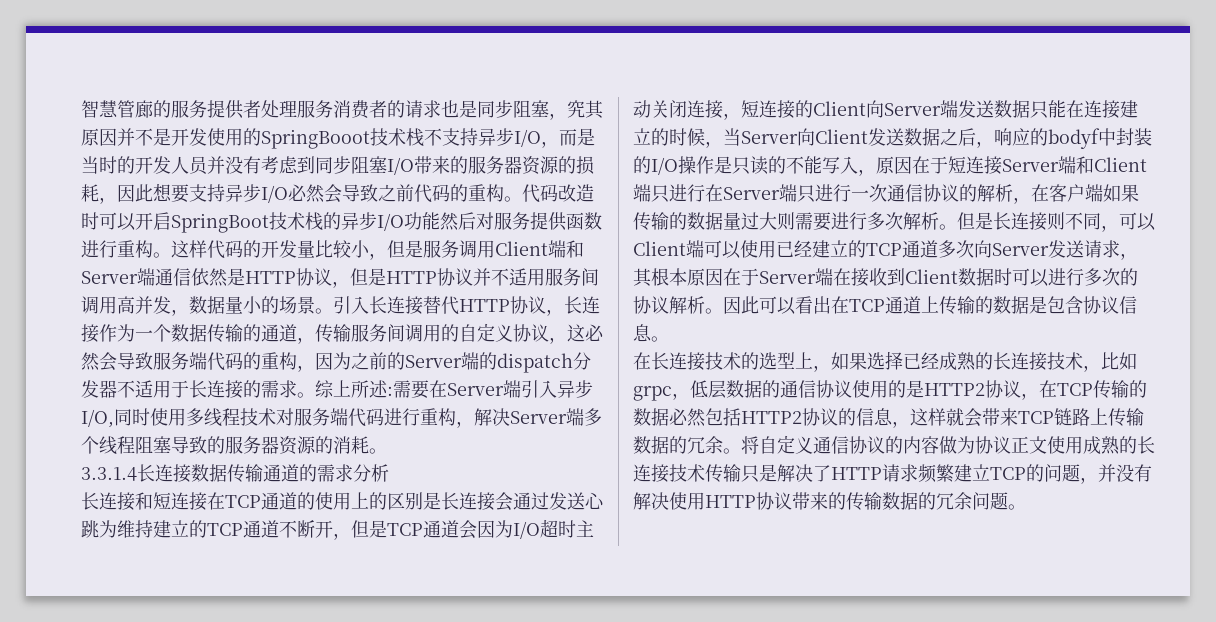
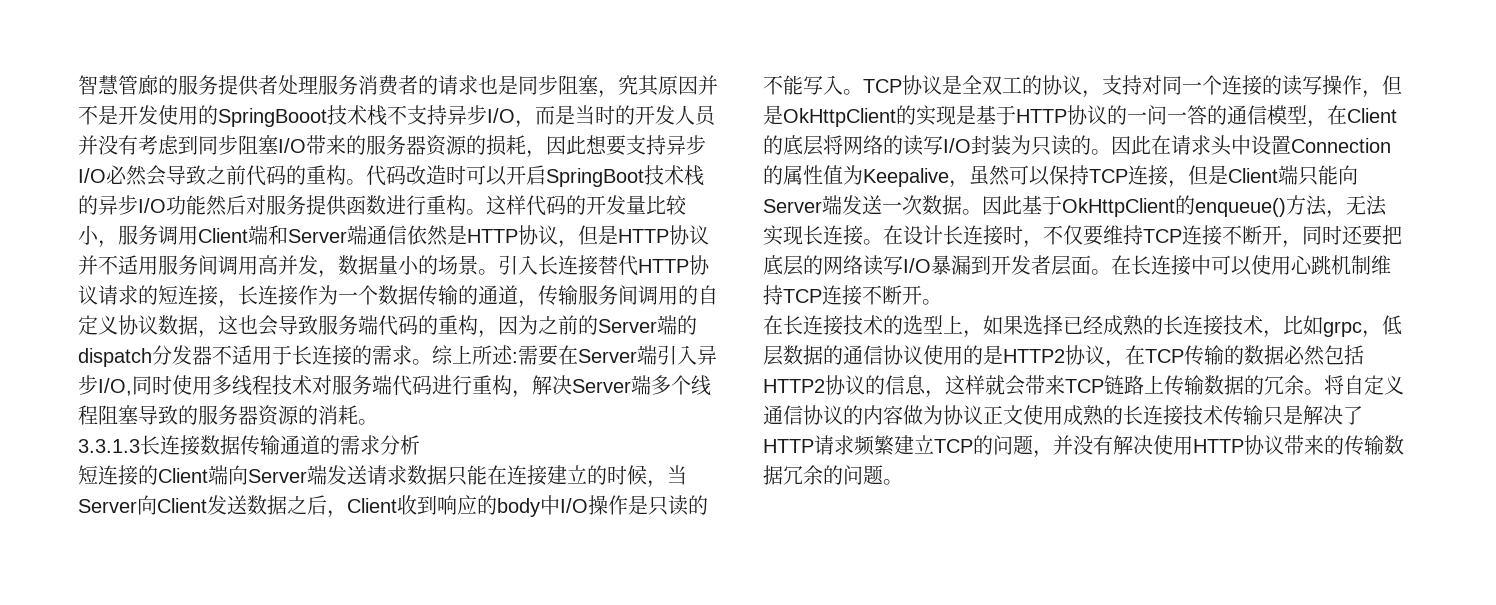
- 这样代码的开发量比较小，但是服务调用Client端和Server端通信依然是HTTP协议，但是HTTP协议并不适用服务间调用高并发，数据量小的场景。
+ 这样代码的开发量比较小，服务调用Client端和Server端通信依然是HTTP协议，但是HTTP协议并不适用服务间调用高并发，数据量小的场景。
- 引入长连接替代HTTP协议，长连接作为一个数据传输的通道，传输服务间调用的自定义协议，这必然会导致服务端代码的重构，因为之前的Server端的dispatch分发器不适用于长连接的需求。
+ 引入长连接替代HTTP协议请求的短连接，长连接作为一个数据传输的通道，传输服务间调用的自定义协议数据，这也会导致服务端代码的重构，因为之前的Server端的dispatch分发器不适用于长连接的需求。
- 3.3.1.4长连接数据传输通道的需求分析
+ 3.3.1.3长连接数据传输通道的需求分析
- 长连接和短连接在TCP通道的使用上的区别是长连接会通过发送心跳为维持建立的TCP通道不断开，但是TCP通道会因为I/O超时主动关闭连接，短连接的Client向Server端发送数据只能在连接建立的时候，当Server向Client发送数据之后，响应的bodyf中封装的I/O操作是只读的不能写入，原因在于短连接Server端和Client端只进行在Server端只进行一次通信协议的解析，在客户端如果传输的数据量过大则需要进行多次解析。但是长连接则不同，可以Client端可以使用已经建立的TCP通道多次向Server发送请求，其根本原因在于Server端在接收到Client数据时可以进行多次的协议解析。因此可以看出在TCP通道上传输的数据是包含协议信息。
+ 短连接的Client端向Server端发送请求数据只能在连接建立的时候，当Server向Client发送数据之后，Client收到响应的body中I/O操作是只读的不能写入。TCP协议是全双工的协议，支持对同一个连接的读写操作，但是OkHttpClient的实现是基于HTTP协议的一问一答的通信模型，在Client的底层将网络的读写I/O封装为只读的。因此在请求头中设置Connection的属性值为Keepalive，虽然可以保持TCP连接，但是Client端只能向Server端发送一次数据。因此基于OkHttpClient的enqueue()方法，无法实现长连接。在设计长连接时，不仅要维持TCP连接不断开，同时还要把底层的网络读写I/O暴漏到开发者层面。在长连接中可以使用心跳机制维持TCP连接不断开。
- 将自定义通信协议的内容做为协议正文使用成熟的长连接技术传输只是解决了HTTP请求频繁建立TCP的问题，并没有解决使用HTTP协议带来的传输数据的冗余问题。
+ 将自定义通信协议的内容做为协议正文使用成熟的长连接技术传输只是解决了HTTP请求频繁建立TCP的问题，并没有解决使用HTTP协议带来的传输数据冗余的问题。

